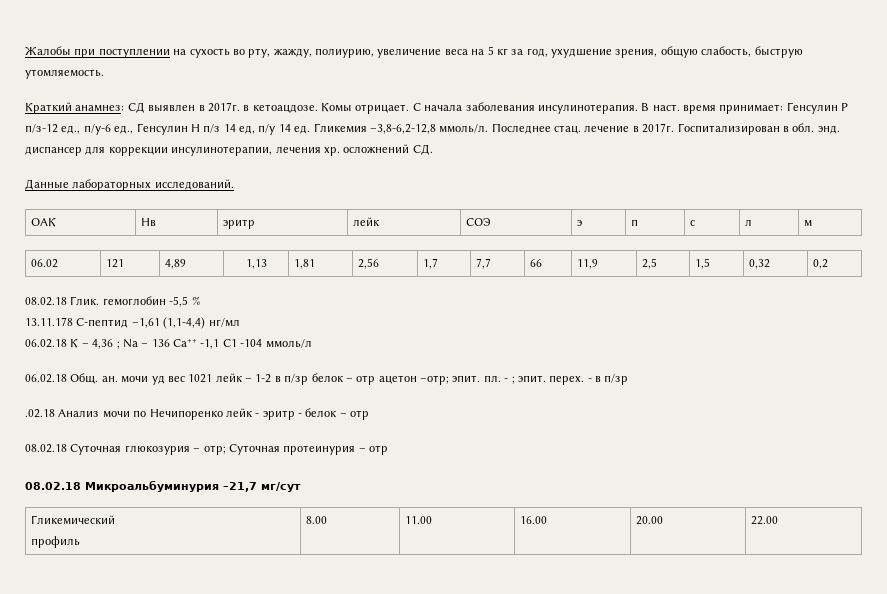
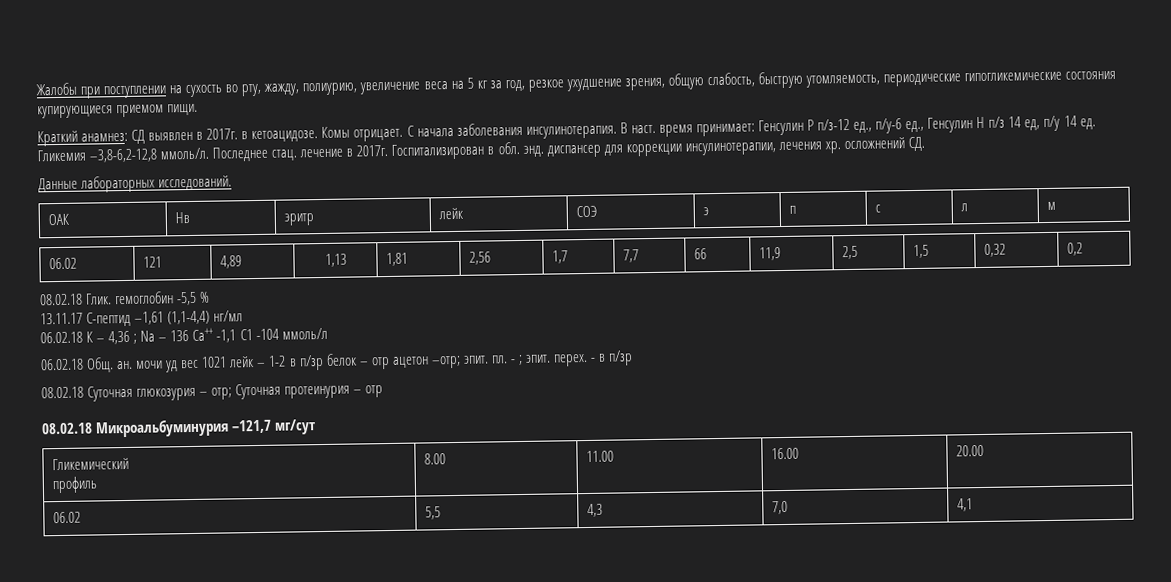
- Жалобы при поступлении на сухость во рту, жажду, полиурию, увеличение веса на 5 кг за год, ухудшение зрения, общую слабость, быструю утомляемость.
+ Жалобы при поступлении на сухость во рту, жажду, полиурию, увеличение веса на 5 кг за год, резкое ухудшение зрения, общую слабость, быструю утомляемость, периодические гипогликемические состояния купирующиеся приемом пищи.
- Краткий анамнез: СД выявлен в 2017г. в кетоацдозе.
+ Краткий анамнез: СД выявлен в 2017г. в кетоацидозе.
- 13.11.178 С-пептид –1,61 (1,1-4,4) нг/мл
+ 13.11.17 С-пептид –1,61 (1,1-4,4) нг/мл
- .02.18 Анализ мочи по Нечипоренко лейк - эритр - белок – отр
- 08.02.18 Микроальбуминурия –21,7 мг/сут
+ 08.02.18 Микроальбуминурия –121,7 мг/сут
  Гликемический
- профиль | 8.00 | 11.00 | 16.00 | 20.00 | 22.00
+ профиль | 8.00 | 11.00 | 16.00 | 20.00
+ 06.02 | 5,5 | 4,3 | 7,0 | 4,1

